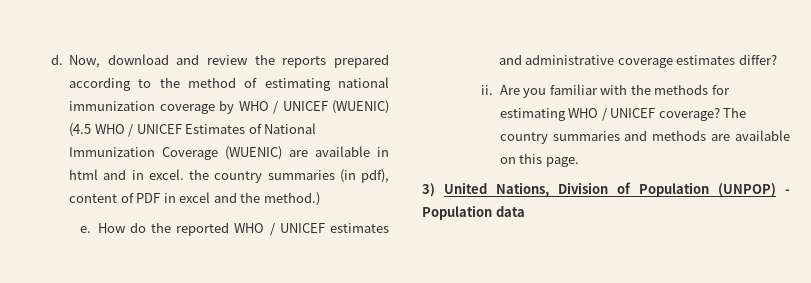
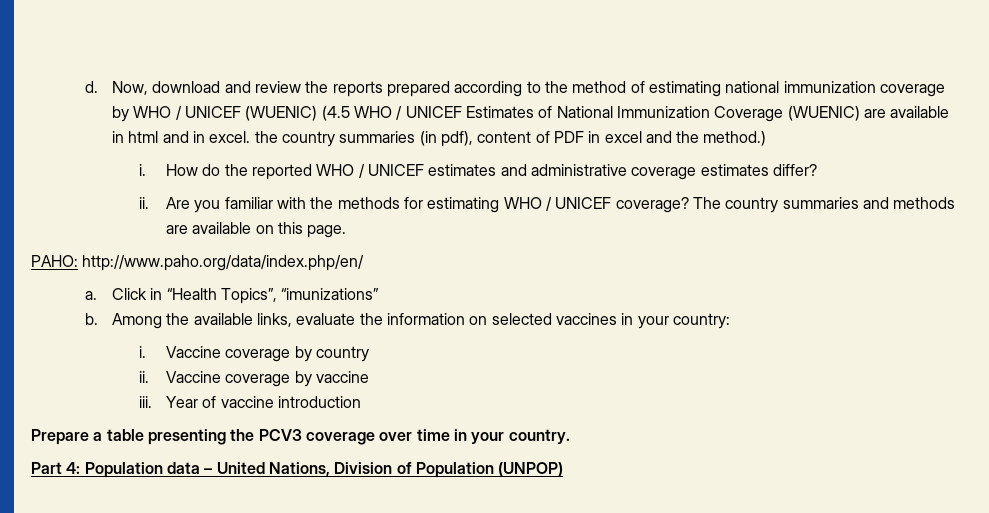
  Now, download and review the reports prepared according to the method of estimating national immunization coverage by WHO / UNICEF (WUENIC) (4.5 WHO / UNICEF Estimates of National Immunization Coverage (WUENIC) are available in html and in excel. the country summaries (in pdf), content of PDF in excel and the method.)
- e.
+ i.
- 3) United Nations, Division of Population (UNPOP) - Population data
+ PAHO: http://www.paho.org/data/index.php/en/
+ a. Click in “Health Topics”, “imunizations”
+ b. Among the available links, evaluate the information on selected vaccines in your country:
+ i. Vaccine coverage by country
+ ii. Vaccine coverage by vaccine
+ iii. Year of vaccine introduction
+ Prepare a table presenting the PCV3 coverage over time in your country.
+ Part 4: Population data – United Nations, Division of Population (UNPOP)

